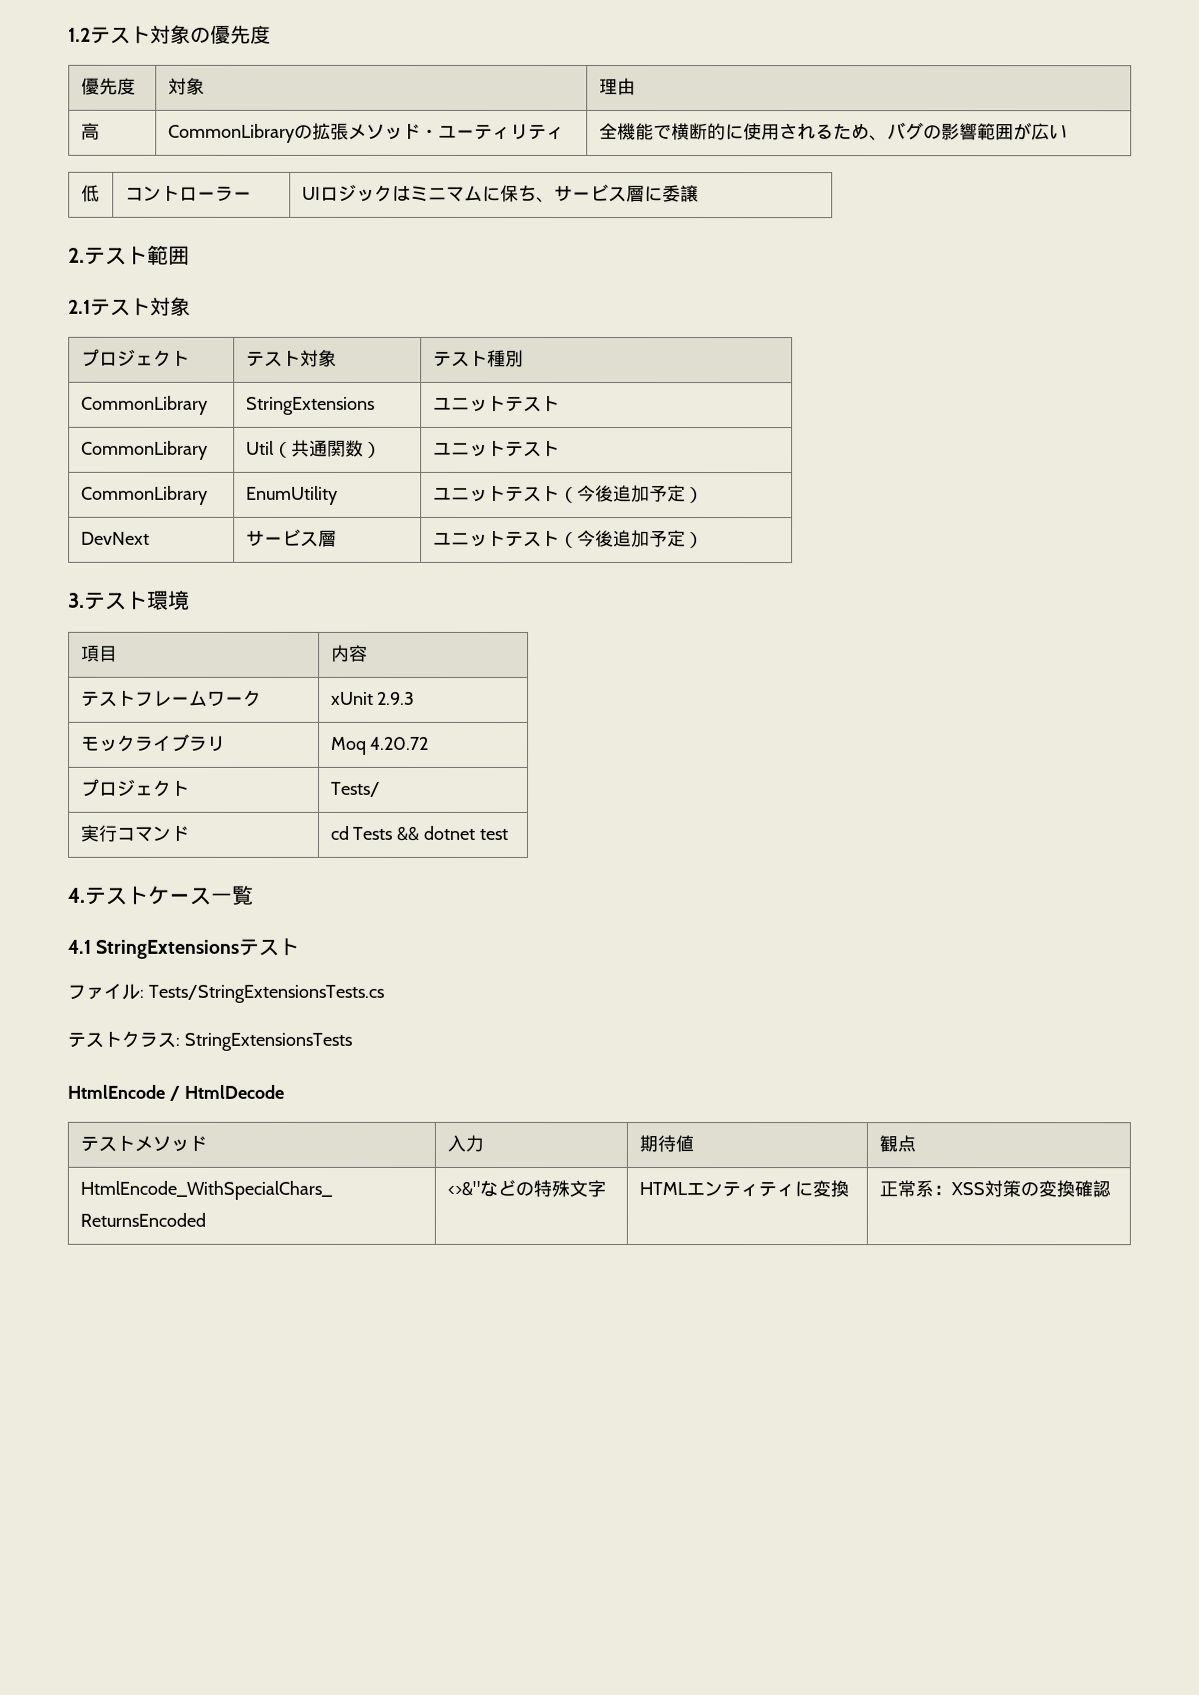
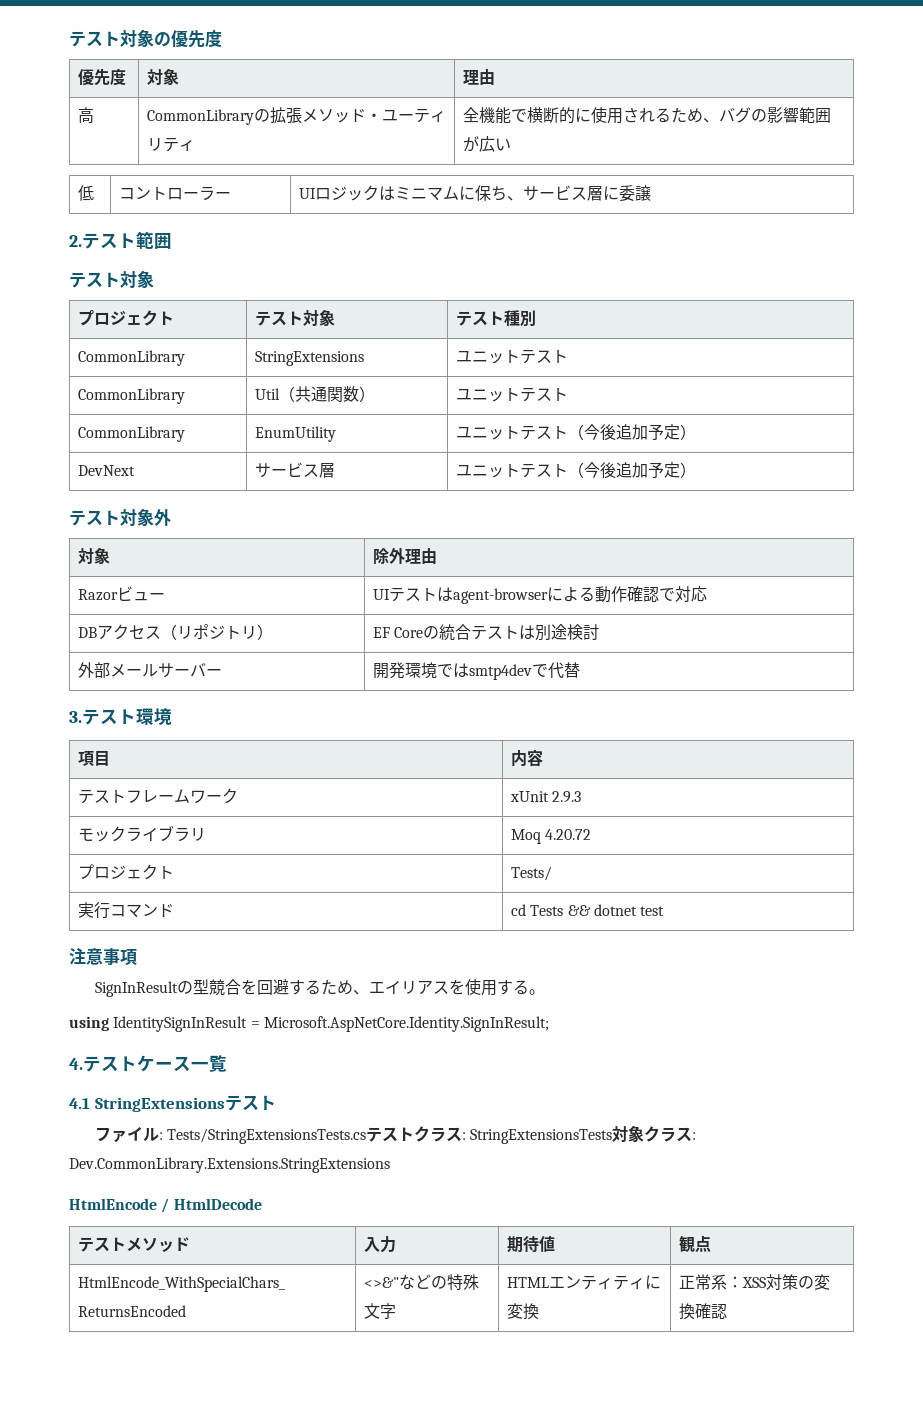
- 1.2テスト対象の優先度
+ テスト対象の優先度
  2.テスト範囲
- 2.1テスト対象
+ テスト対象
+ テスト対象外
+ 対象 | 除外理由
+ Razorビュー | UIテストはagent-browserによる動作確認で対応
+ DBアクセス（リポジトリ） | EF Coreの統合テストは別途検討
+ 外部メールサーバー | 開発環境ではsmtp4devで代替
+ 注意事項
+ SignInResultの型競合を回避するため、エイリアスを使用する。
+ using IdentitySignInResult = Microsoft.AspNetCore.Identity.SignInResult;
- ファイル: Tests/StringExtensionsTests.cs
- テストクラス: StringExtensionsTests
+ ファイル: Tests/StringExtensionsTests.csテストクラス: StringExtensionsTests対象クラス: Dev.CommonLibrary.Extensions.StringExtensions

